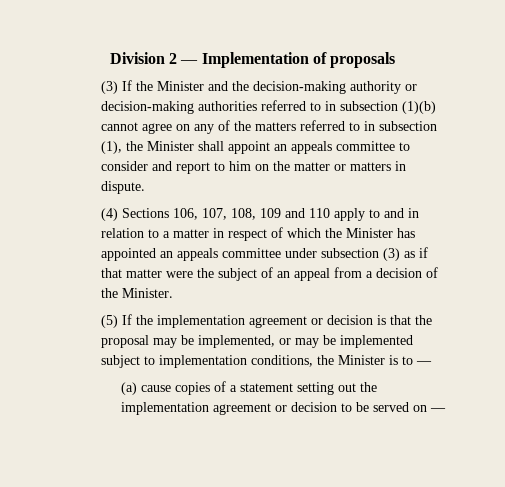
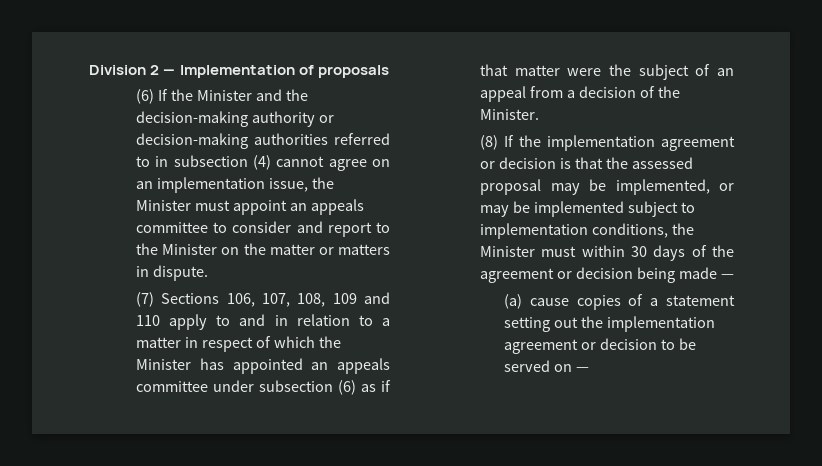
- (3) If the Minister and the decision-making authority or decision-making authorities referred to in subsection (1)(b) cannot agree on any of the matters referred to in subsection (1), the Minister shall appoint an appeals committee to consider and report to him on the matter or matters in dispute.
+ (6) If the Minister and the decision-making authority or decision-making authorities referred to in subsection (4) cannot agree on an implementation issue, the Minister must appoint an appeals committee to consider and report to the Minister on the matter or matters in dispute.
- (4) Sections 106, 107, 108, 109 and 110 apply to and in relation to a matter in respect of which the Minister has appointed an appeals committee under subsection (3) as if that matter were the subject of an appeal from a decision of the Minister.
+ (7) Sections 106, 107, 108, 109 and 110 apply to and in relation to a matter in respect of which the Minister has appointed an appeals committee under subsection (6) as if that matter were the subject of an appeal from a decision of the Minister.
- (5) If the implementation agreement or decision is that the proposal may be implemented, or may be implemented subject to implementation conditions, the Minister is to —
+ (8) If the implementation agreement or decision is that the assessed proposal may be implemented, or may be implemented subject to implementation conditions, the Minister must within 30 days of the agreement or decision being made —

